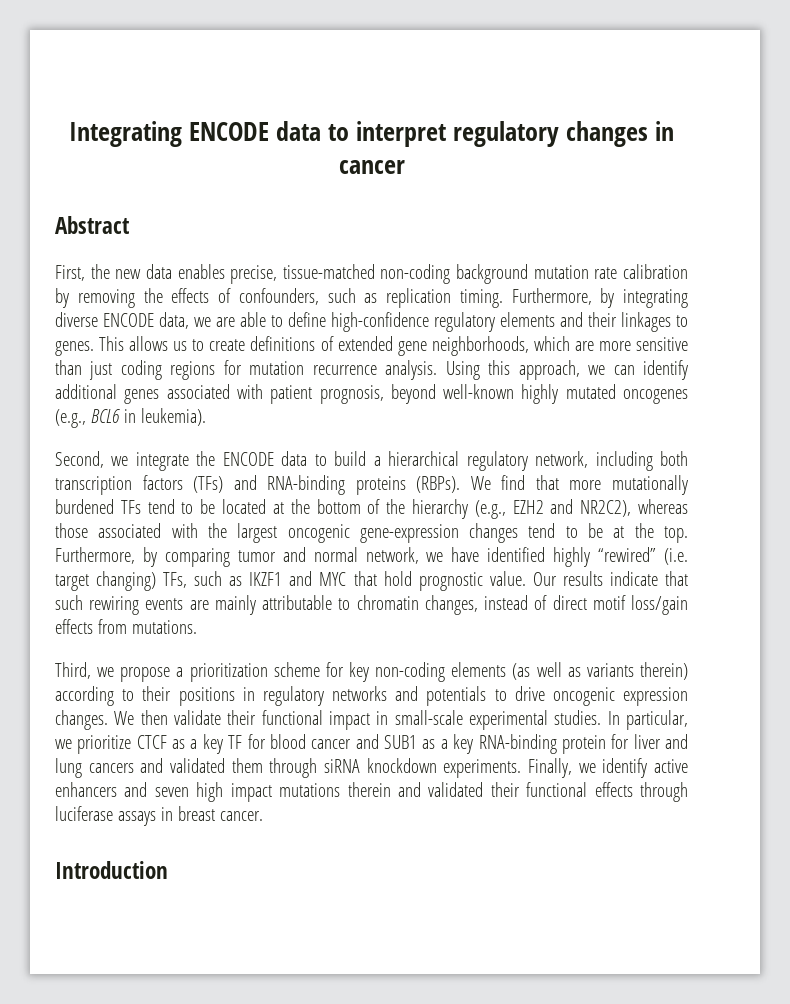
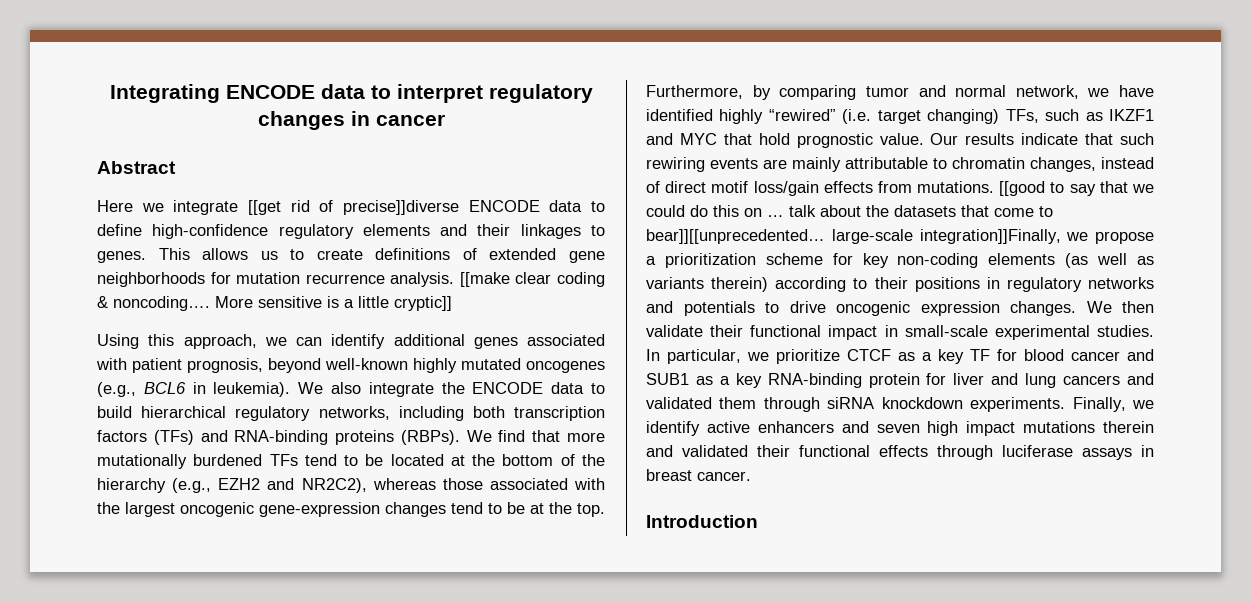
- First, the new data enables precise, tissue-matched non-coding background mutation rate calibration by removing the effects of confounders, such as replication timing. Furthermore, by integrating diverse ENCODE data, we are able to define high-confidence regulatory elements and their linkages to genes.
+ Here we integrate [[get rid of precise]]diverse ENCODE data to define high-confidence regulatory elements and their linkages to genes.
- This allows us to create definitions of extended gene neighborhoods, which are more sensitive than just coding regions for mutation recurrence analysis. Using this approach, we can identify additional genes associated with patient prognosis, beyond well-known highly mutated oncogenes (e.g., BCL6 in leukemia).
- Second, we integrate the ENCODE data to build a hierarchical regulatory network, including both transcription factors (TFs) and RNA-binding proteins (RBPs).
+ This allows us to create definitions of extended gene neighborhoods for mutation recurrence analysis. [[make clear coding & noncoding…. More sensitive is a little cryptic]]
+ Using this approach, we can identify additional genes associated with patient prognosis, beyond well-known highly mutated oncogenes (e.g., BCL6 in leukemia). We also integrate the ENCODE data to build hierarchical regulatory networks, including both transcription factors (TFs) and RNA-binding proteins (RBPs).
- Our results indicate that such rewiring events are mainly attributable to chromatin changes, instead of direct motif loss/gain effects from mutations.
- Third, we propose a prioritization scheme for key non-coding elements (as well as variants therein) according to their positions in regulatory networks and potentials to drive oncogenic expression changes.
+ Our results indicate that such rewiring events are mainly attributable to chromatin changes, instead of direct motif loss/gain effects from mutations. [[good to say that we could do this on … talk about the datasets that come to bear]][[unprecedented… large-scale integration]]Finally, we propose a prioritization scheme for key non-coding elements (as well as variants therein) according to their positions in regulatory networks and potentials to drive oncogenic expression changes.

